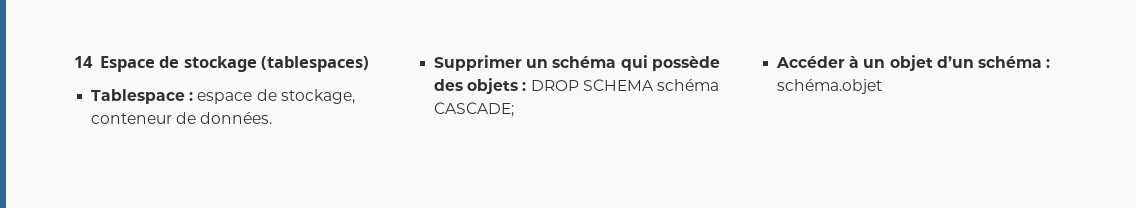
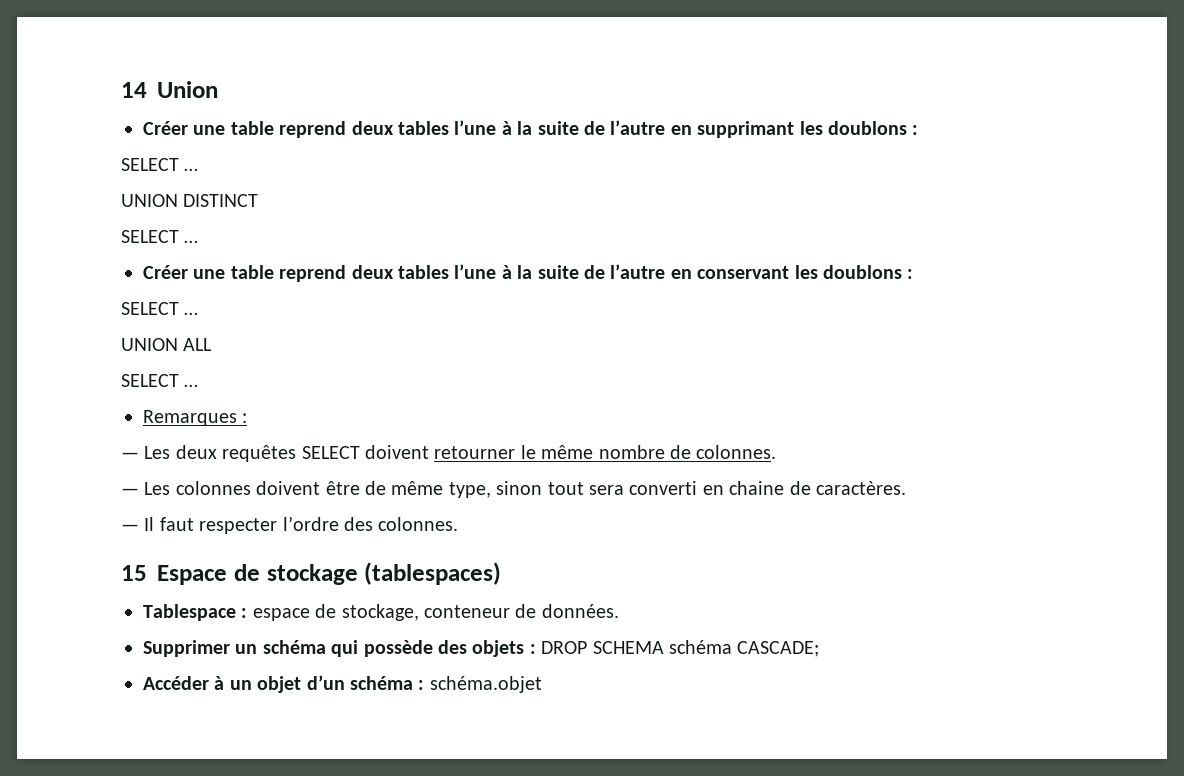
- 14 Espace de stockage (tablespaces)
+ 14 Union
+ Créer une table reprend deux tables l’une à la suite de l’autre en supprimant les doublons :
+ SELECT …
+ UNION DISTINCT
+ SELECT …
+ Créer une table reprend deux tables l’une à la suite de l’autre en conservant les doublons :
+ SELECT …
+ UNION ALL
+ SELECT …
+ Remarques :
+ — Les deux requêtes SELECT doivent retourner le même nombre de colonnes.
+ — Les colonnes doivent être de même type, sinon tout sera converti en chaine de caractères.
+ — Il faut respecter l’ordre des colonnes.
+ 15 Espace de stockage (tablespaces)

